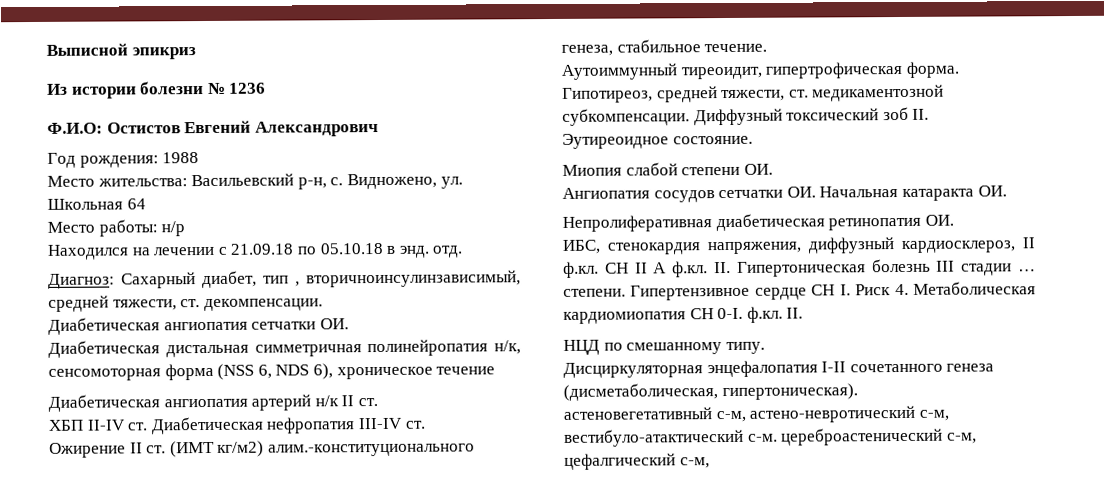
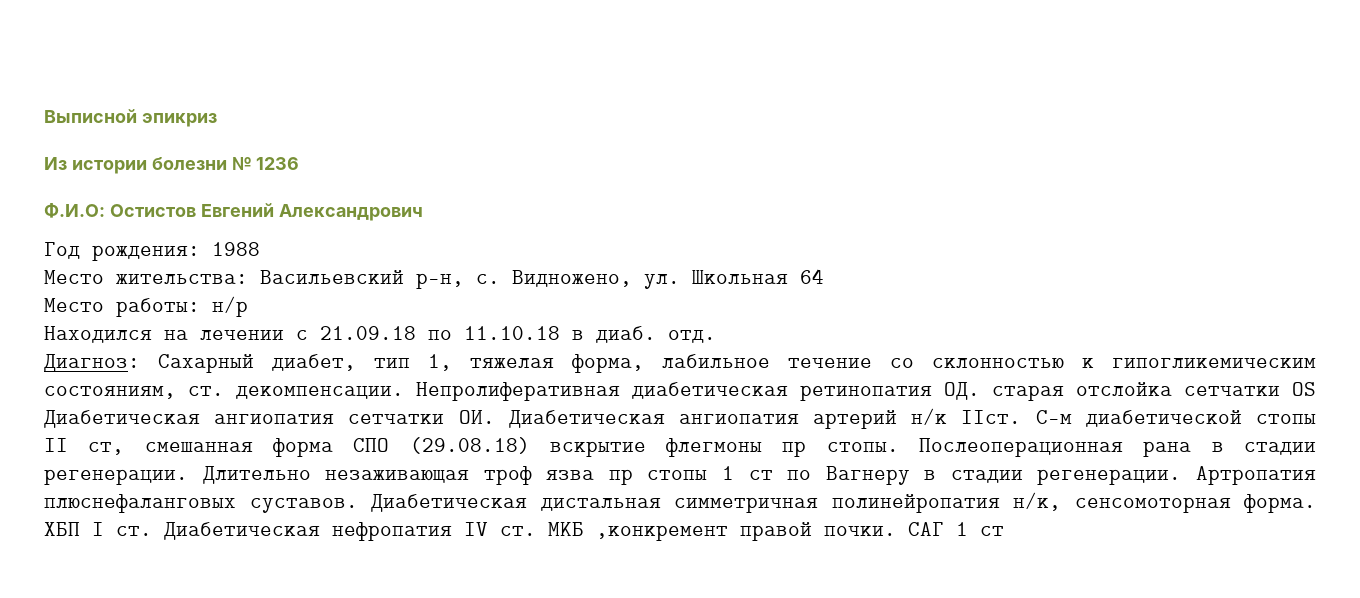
- Находился на лечении с 21.09.18 по 05.10.18 в энд. отд.
+ Находился на лечении с 21.09.18 по 11.10.18 в диаб. отд.
- Диагноз: Сахарный диабет, тип , вторичноинсулинзависимый, средней тяжести, ст. декомпенсации.
- Диабетическая ангиопатия сетчатки ОИ.
- Диабетическая дистальная симметричная полинейропатия н/к, сенсомоторная форма (NSS 6, NDS 6), хроническое течение
- Диабетическая ангиопатия артерий н/к II ст.
- ХБП II-IV ст. Диабетическая нефропатия III-IV ст.
- Ожирение II ст. (ИМТ кг/м2) алим.-конституционального генеза, стабильное течение.
- Аутоиммунный тиреоидит, гипертрофическая форма. Гипотиреоз, средней тяжести, ст. медикаментозной субкомпенсации. Диффузный токсический зоб II. Эутиреоидное состояние.
- Миопия слабой степени ОИ.
- Ангиопатия сосудов сетчатки ОИ. Начальная катаракта ОИ.
- Непролиферативная диабетическая ретинопатия ОИ.
- ИБС, стенокардия напряжения, диффузный кардиосклероз, II ф.кл. СН II А ф.кл. II. Гипертоническая болезнь III стадии … степени. Гипертензивное сердце СН I. Риск 4. Метаболическая кардиомиопатия СН 0-I. ф.кл. II.
- НЦД по смешанному типу.
- Дисциркуляторная энцефалопатия I-II сочетанного генеза (дисметаболическая, гипертоническая).
- астеновегетативный с-м, астено-невротический с-м, вестибуло-атактический с-м. цереброастенический с-м, цефалгический с-м,
+ Диагноз: Сахарный диабет, тип 1, тяжелая форма, лабильное течение со склонностью к гипогликемическим состояниям, ст. декомпенсации. Непролиферативная диабетическая ретинопатия ОД. старая отслойка сетчатки OS Диабетическая ангиопатия сетчатки ОИ. Диабетическая ангиопатия артерий н/к IIcт. С-м диабетической стопы II ст, смешанная форма СПО (29.08.18) вскрытие флегмоны пр стопы. Послеоперационная рана в стадии регенерации. Длительно незаживающая троф язва пр стопы 1 ст по Вагнеру в стадии регенерации. Артропатия плюснефаланговых суставов. Диабетическая дистальная симметричная полинейропатия н/к, сенсомоторная форма. ХБП I ст. Диабетическая нефропатия IV ст. МКБ ,конкремент правой почки. САГ 1 ст

